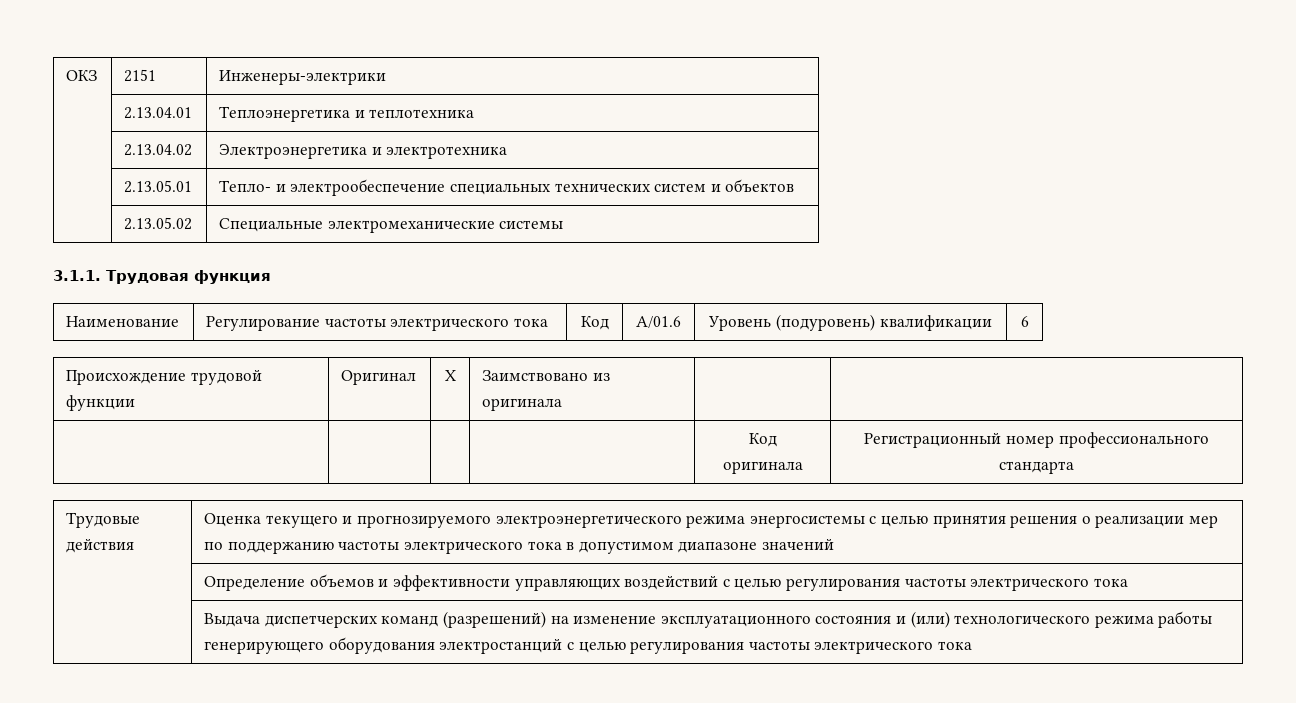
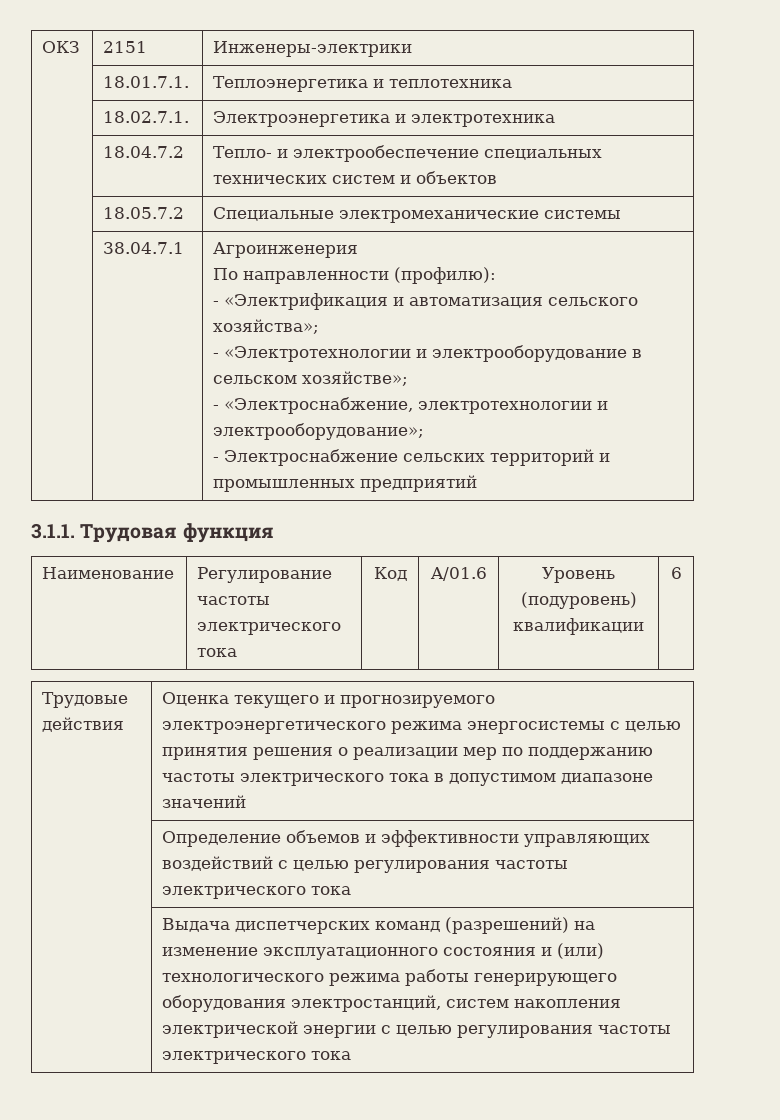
- | 2.13.04.01 | Теплоэнергетика и теплотехника
+ | 18.01.7.1. | Теплоэнергетика и теплотехника
- | 2.13.04.02 | Электроэнергетика и электротехника
+ | 18.02.7.1. | Электроэнергетика и электротехника
- | 2.13.05.01 | Тепло- и электрообеспечение специальных технических систем и объектов
+ | 18.04.7.2 | Тепло- и электрообеспечение специальных технических систем и объектов
- | 2.13.05.02 | Специальные электромеханические системы
+ | 18.05.7.2 | Специальные электромеханические системы
+ | 38.04.7.1 | Агроинженерия
+ По направленности (профилю):
+ - «Электрификация и автоматизация сельского хозяйства»;
+ - «Электротехнологии и электрооборудование в сельском хозяйстве»;
+ - «Электроснабжение, электротехнологии и электрооборудование»;
+ - Электроснабжение сельских территорий и промышленных предприятий
- Происхождение трудовой функции | Оригинал | X | Заимствовано из оригинала | |
- | | | | Код оригинала | Регистрационный номер профессионального стандарта
- | Выдача диспетчерских команд (разрешений) на изменение эксплуатационного состояния и (или) технологического режима работы генерирующего оборудования электростанций с целью регулирования частоты электрического тока
+ | Выдача диспетчерских команд (разрешений) на изменение эксплуатационного состояния и (или) технологического режима работы генерирующего оборудования электростанций, систем накопления электрической энергии с целью регулирования частоты электрического тока

